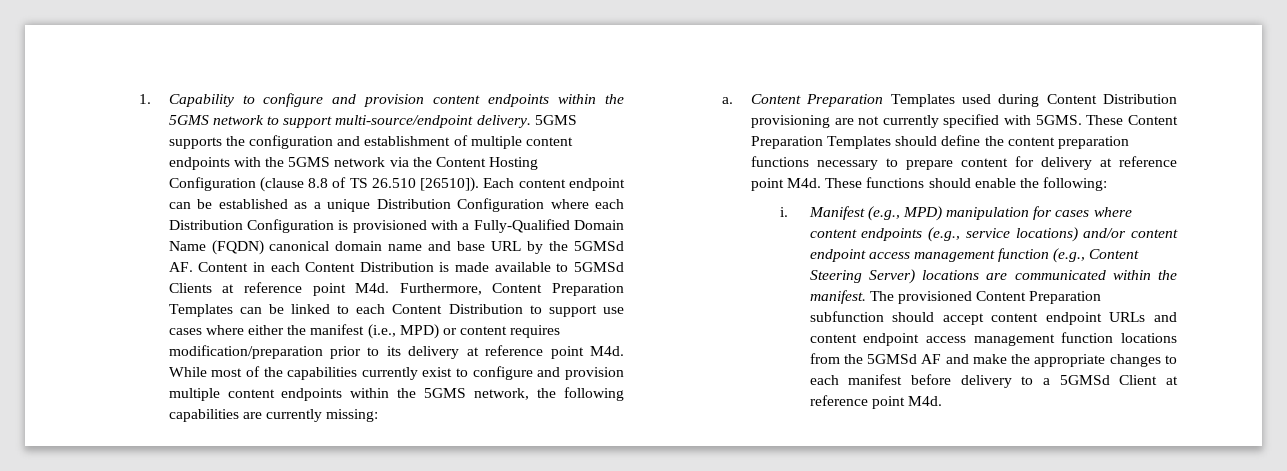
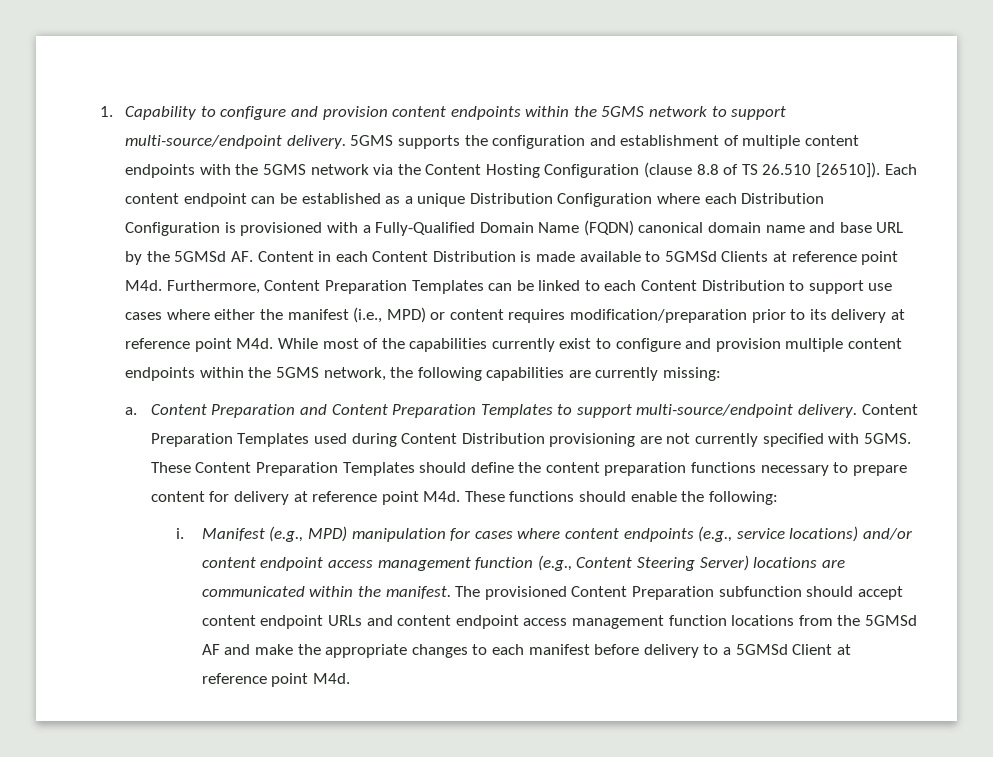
- Content Preparation Templates used during Content Distribution provisioning are not currently specified with 5GMS.
+ Content Preparation and Content Preparation Templates to support multi-source/endpoint delivery. Content Preparation Templates used during Content Distribution provisioning are not currently specified with 5GMS.

